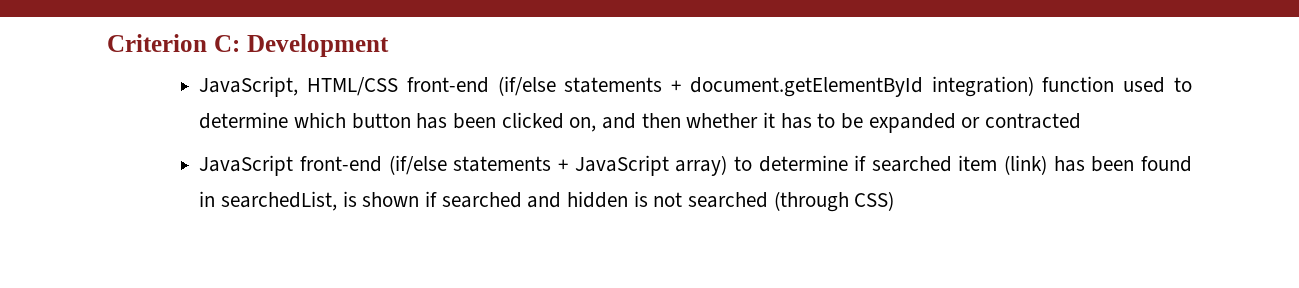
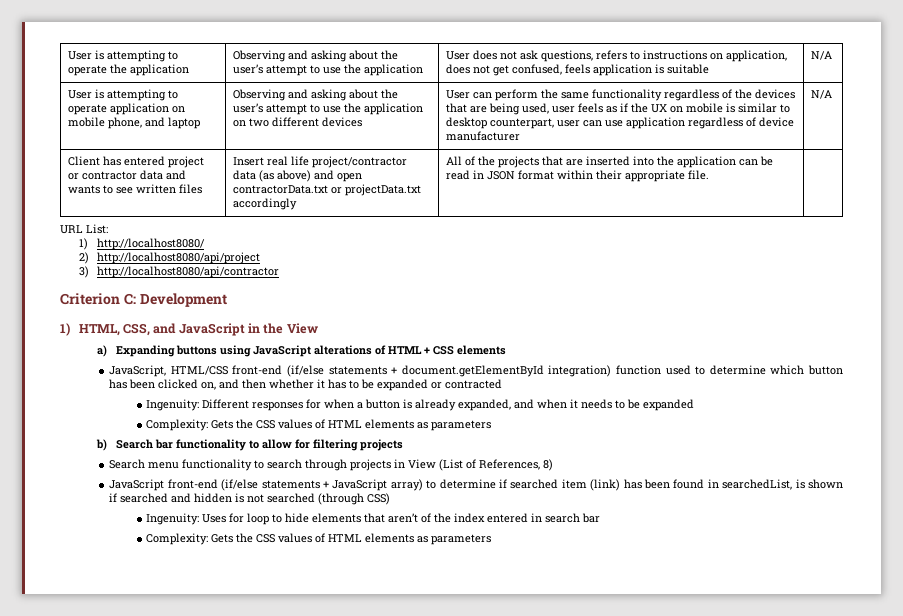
+ User is attempting to operate the application | Observing and asking about the user’s attempt to use the application | User does not ask questions, refers to instructions on application, does not get confused, feels application is suitable | N/A
+ User is attempting to operate application on mobile phone, and laptop | Observing and asking about the user’s attempt to use the application on two different devices | User can perform the same functionality regardless of the devices that are being used, user feels as if the UX on mobile is similar to desktop counterpart, user can use application regardless of device manufacturer | N/A
+ Client has entered project or contractor data and wants to see written files | Insert real life project/contractor data (as above) and open contractorData.txt or projectData.txt accordingly | All of the projects that are inserted into the application can be read in JSON format within their appropriate file. |
+ URL List:
+ 1) http://localhost8080/
+ 2) http://localhost8080/api/project
+ 3) http://localhost8080/api/contractor
  Criterion C: Development
+ 1) HTML, CSS, and JavaScript in the View
+ a) Expanding buttons using JavaScript alterations of HTML + CSS elements
+ Ingenuity: Different responses for when a button is already expanded, and when it needs to be expanded
+ Complexity: Gets the CSS values of HTML elements as parameters
+ b) Search bar functionality to allow for filtering projects
+ Search menu functionality to search through projects in View (List of References, 8)
+ Ingenuity: Uses for loop to hide elements that aren’t of the index entered in search bar
+ Complexity: Gets the CSS values of HTML elements as parameters

